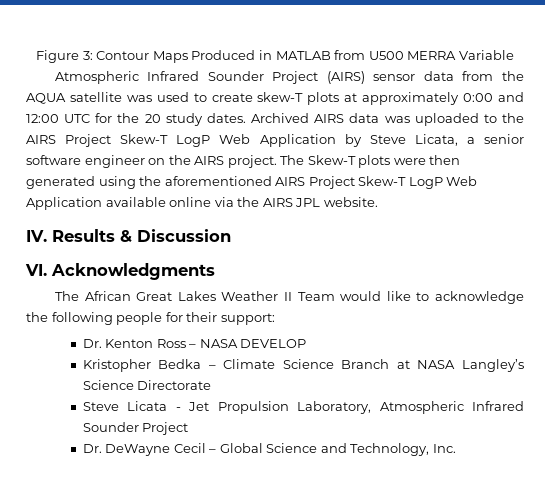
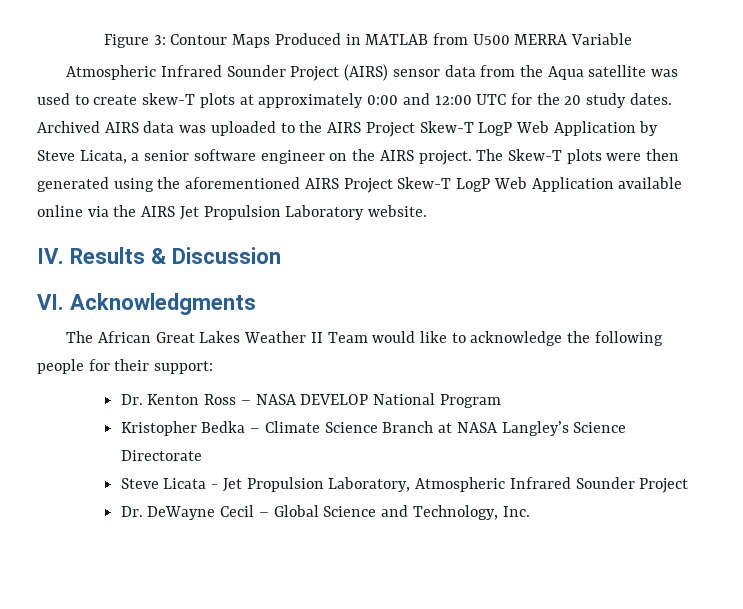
- Atmospheric Infrared Sounder Project (AIRS) sensor data from the AQUA satellite was used to create skew-T plots at approximately 0:00 and 12:00 UTC for the 20 study dates.
+ Atmospheric Infrared Sounder Project (AIRS) sensor data from the Aqua satellite was used to create skew-T plots at approximately 0:00 and 12:00 UTC for the 20 study dates.
- The Skew-T plots were then generated using the aforementioned AIRS Project Skew-T LogP Web Application available online via the AIRS JPL website.
+ The Skew-T plots were then generated using the aforementioned AIRS Project Skew-T LogP Web Application available online via the AIRS Jet Propulsion Laboratory website.
- Dr. Kenton Ross – NASA DEVELOP
+ Dr. Kenton Ross – NASA DEVELOP National Program

